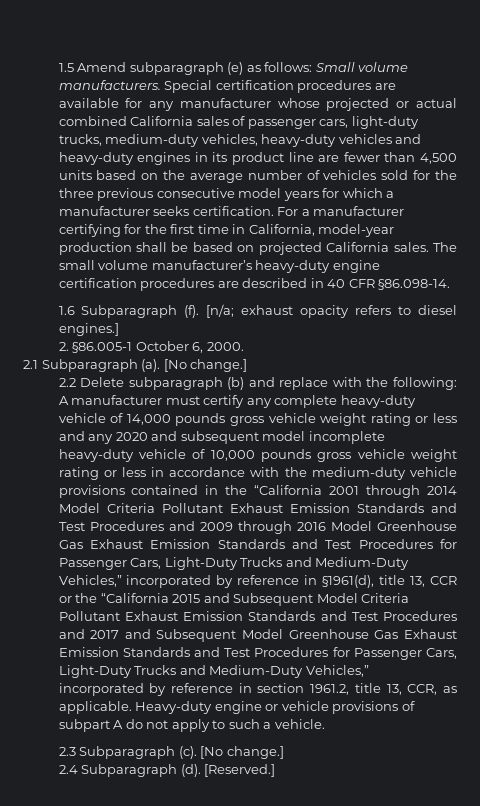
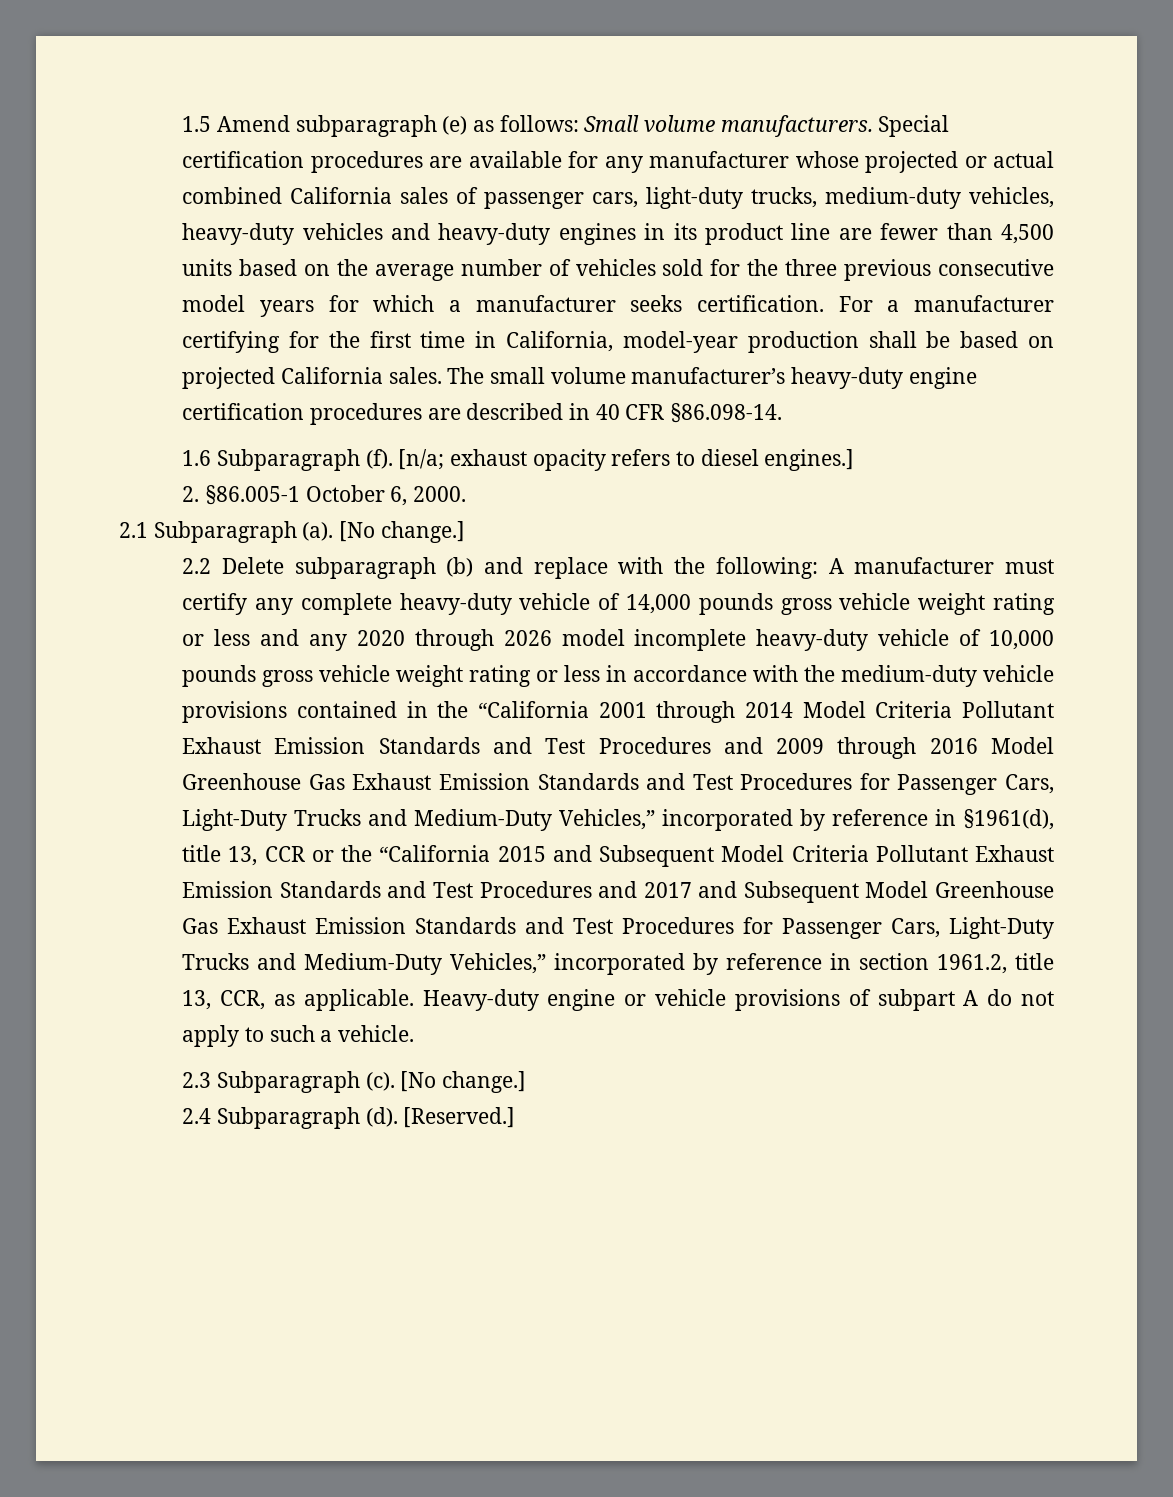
- A manufacturer must certify any complete heavy-duty vehicle of 14,000 pounds gross vehicle weight rating or less and any 2020 and subsequent model incomplete heavy-duty vehicle of 10,000 pounds gross vehicle weight rating or less in accordance with the medium-duty vehicle provisions contained in the “California 2001 through 2014 Model Criteria Pollutant Exhaust Emission Standards and Test Procedures and 2009 through 2016 Model Greenhouse Gas Exhaust Emission Standards and Test Procedures for Passenger Cars, Light-Duty Trucks and Medium-Duty Vehicles,” incorporated by reference in §1961(d), title 13, CCR or the “California 2015 and Subsequent Model Criteria Pollutant Exhaust Emission Standards and Test Procedures and 2017 and Subsequent Model Greenhouse Gas Exhaust Emission Standards and Test Procedures for Passenger Cars, Light-Duty Trucks and Medium-Duty Vehicles,” incorporated by reference in section 1961.2, title 13, CCR, as applicable.
+ A manufacturer must certify any complete heavy-duty vehicle of 14,000 pounds gross vehicle weight rating or less and any 2020 through 2026 model incomplete heavy-duty vehicle of 10,000 pounds gross vehicle weight rating or less in accordance with the medium-duty vehicle provisions contained in the “California 2001 through 2014 Model Criteria Pollutant Exhaust Emission Standards and Test Procedures and 2009 through 2016 Model Greenhouse Gas Exhaust Emission Standards and Test Procedures for Passenger Cars, Light-Duty Trucks and Medium-Duty Vehicles,” incorporated by reference in §1961(d), title 13, CCR or the “California 2015 and Subsequent Model Criteria Pollutant Exhaust Emission Standards and Test Procedures and 2017 and Subsequent Model Greenhouse Gas Exhaust Emission Standards and Test Procedures for Passenger Cars, Light-Duty Trucks and Medium-Duty Vehicles,” incorporated by reference in section 1961.2, title 13, CCR, as applicable.

